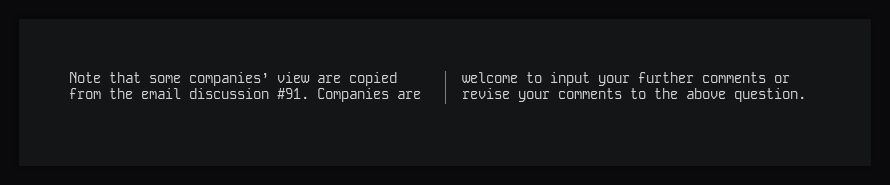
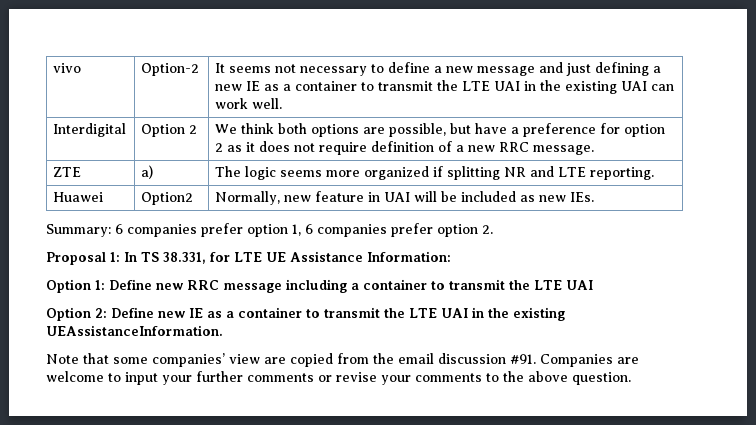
+ vivo | Option-2 | It seems not necessary to define a new message and just defining a new IE as a container to transmit the LTE UAI in the existing UAI can work well.
+ Interdigital | Option 2 | We think both options are possible, but have a preference for option 2 as it does not require definition of a new RRC message.
+ ZTE | a) | The logic seems more organized if splitting NR and LTE reporting.
+ Huawei | Option2 | Normally, new feature in UAI will be included as new IEs.
+ Summary: 6 companies prefer option 1, 6 companies prefer option 2.
+ Proposal 1: In TS 38.331, for LTE UE Assistance Information:
+ Option 1: Define new RRC message including a container to transmit the LTE UAI
+ Option 2: Define new IE as a container to transmit the LTE UAI in the existing UEAssistanceInformation.

